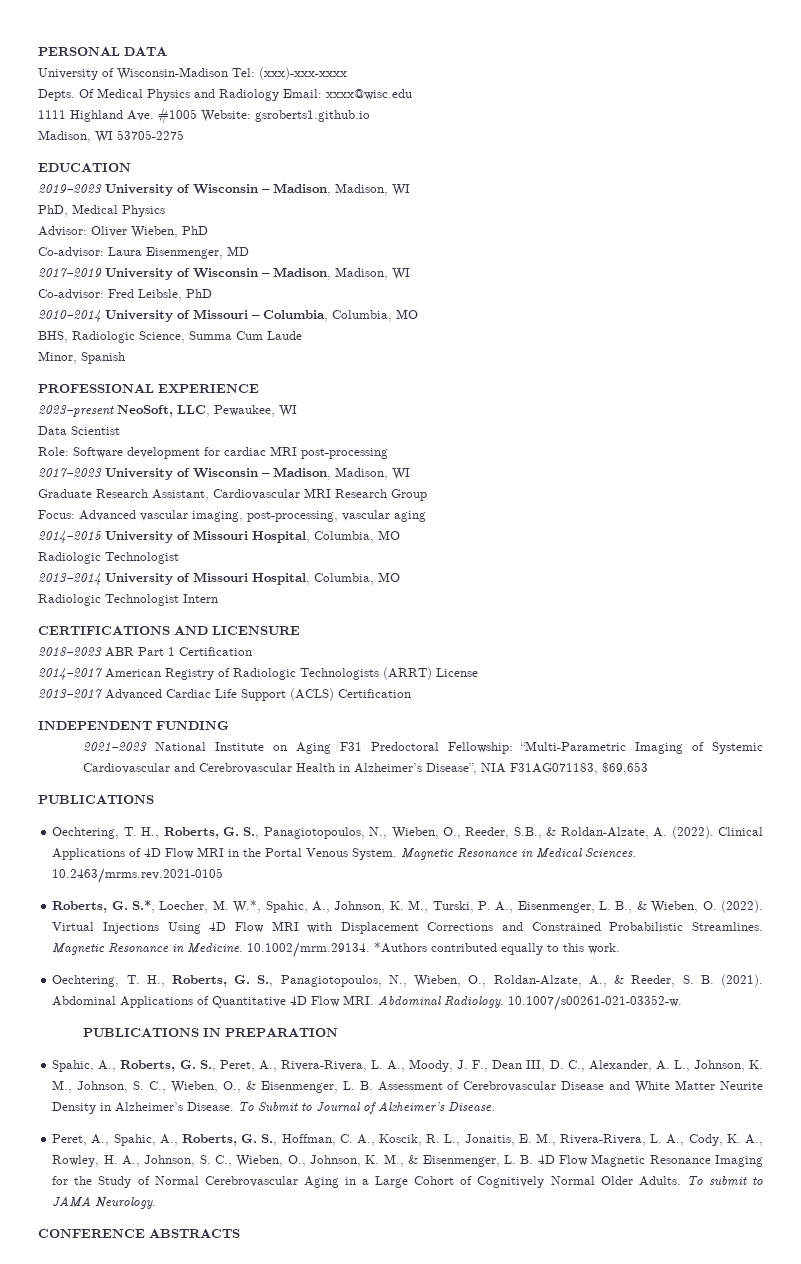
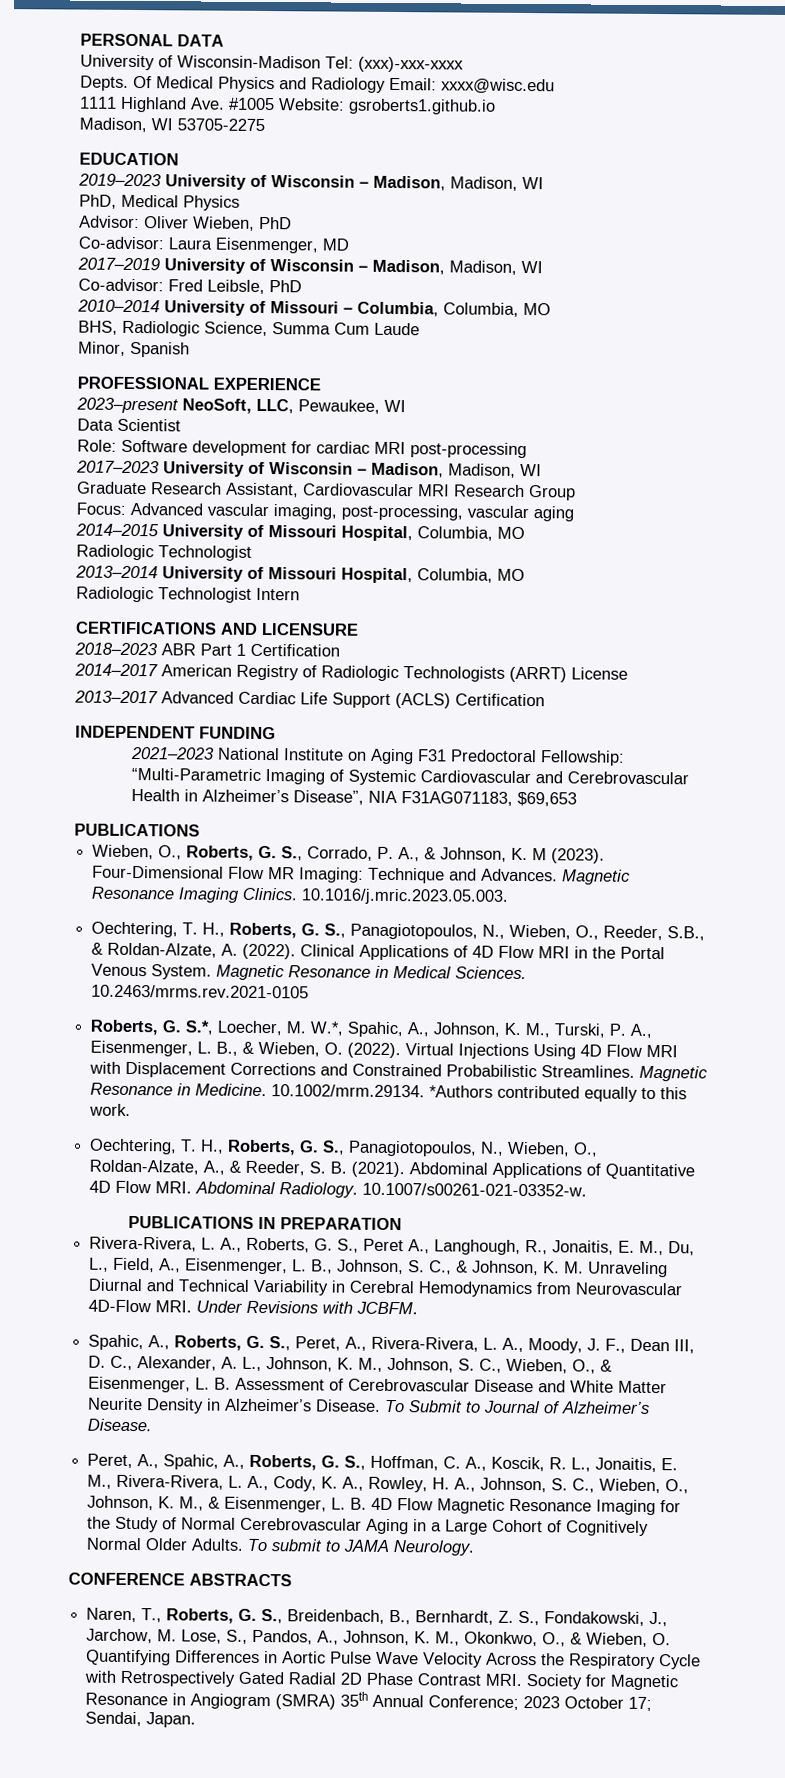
+ Wieben, O., Roberts, G. S., Corrado, P. A., & Johnson, K. M (2023). Four-Dimensional Flow MR Imaging: Technique and Advances. Magnetic Resonance Imaging Clinics. 10.1016/j.mric.2023.05.003.
+ Rivera-Rivera, L. A., Roberts, G. S., Peret A., Langhough, R., Jonaitis, E. M., Du, L., Field, A., Eisenmenger, L. B., Johnson, S. C., & Johnson, K. M. Unraveling Diurnal and Technical Variability in Cerebral Hemodynamics from Neurovascular 4D-Flow MRI. Under Revisions with JCBFM.
+ Naren, T., Roberts, G. S., Breidenbach, B., Bernhardt, Z. S., Fondakowski, J., Jarchow, M. Lose, S., Pandos, A., Johnson, K. M., Okonkwo, O., & Wieben, O. Quantifying Differences in Aortic Pulse Wave Velocity Across the Respiratory Cycle with Retrospectively Gated Radial 2D Phase Contrast MRI. Society for Magnetic Resonance in Angiogram (SMRA) 35th Annual Conference; 2023 October 17; Sendai, Japan.

